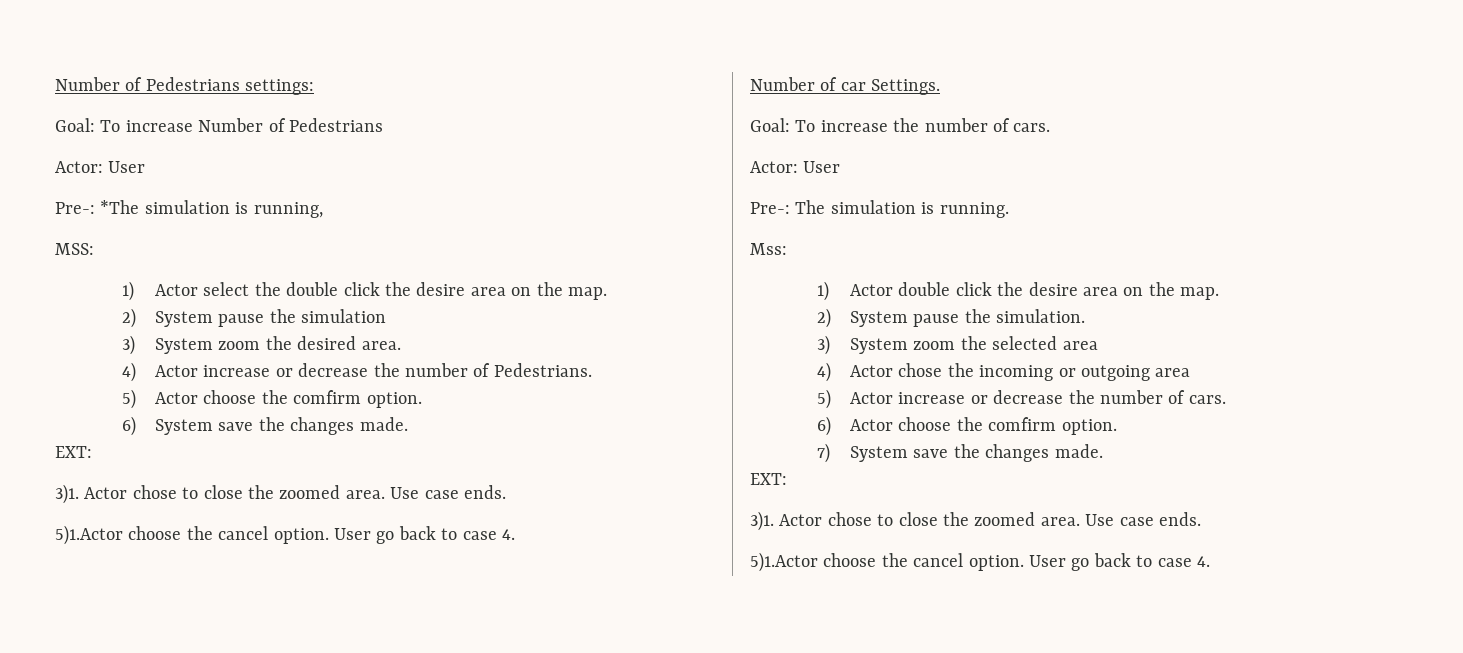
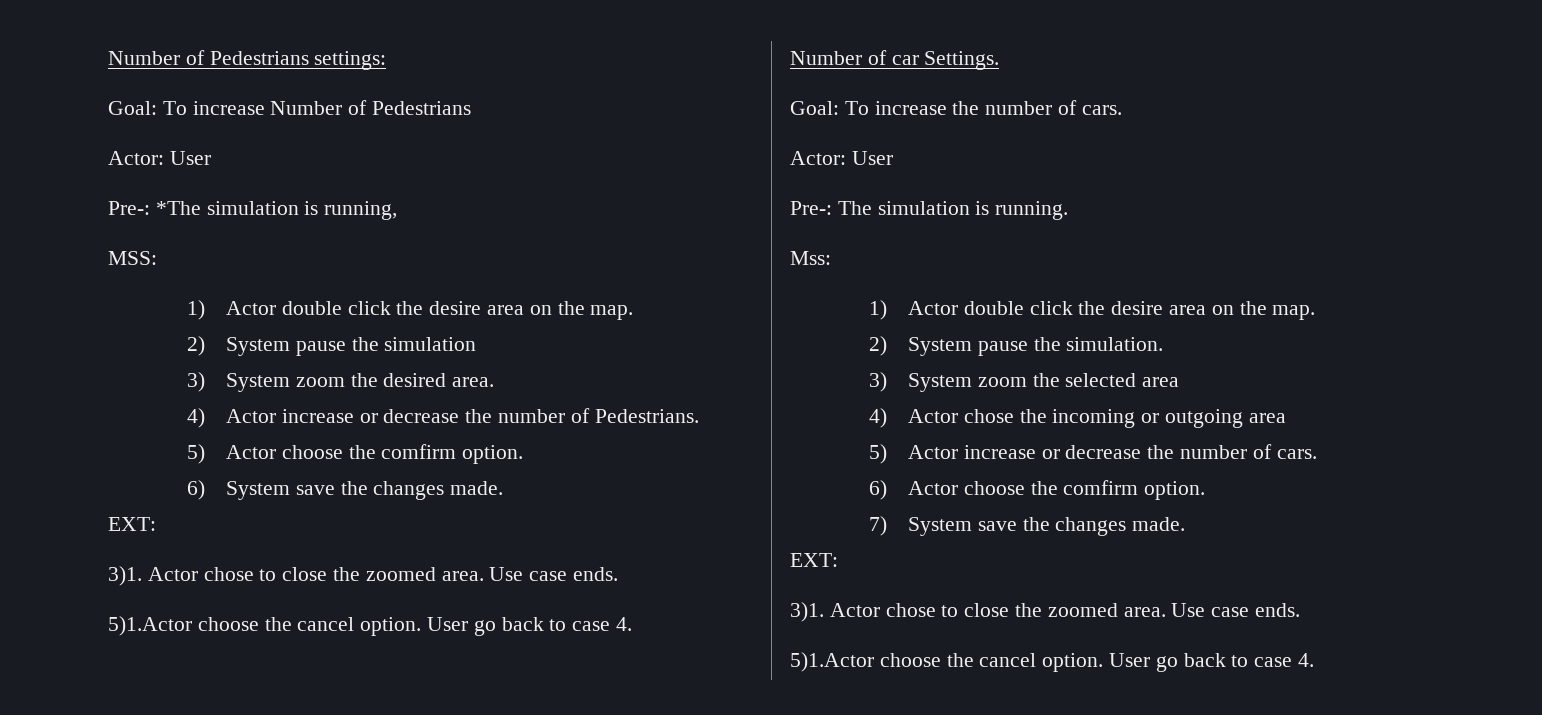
  MSS:
- 1) Actor select the double click the desire area on the map.
+ 1) Actor double click the desire area on the map.

